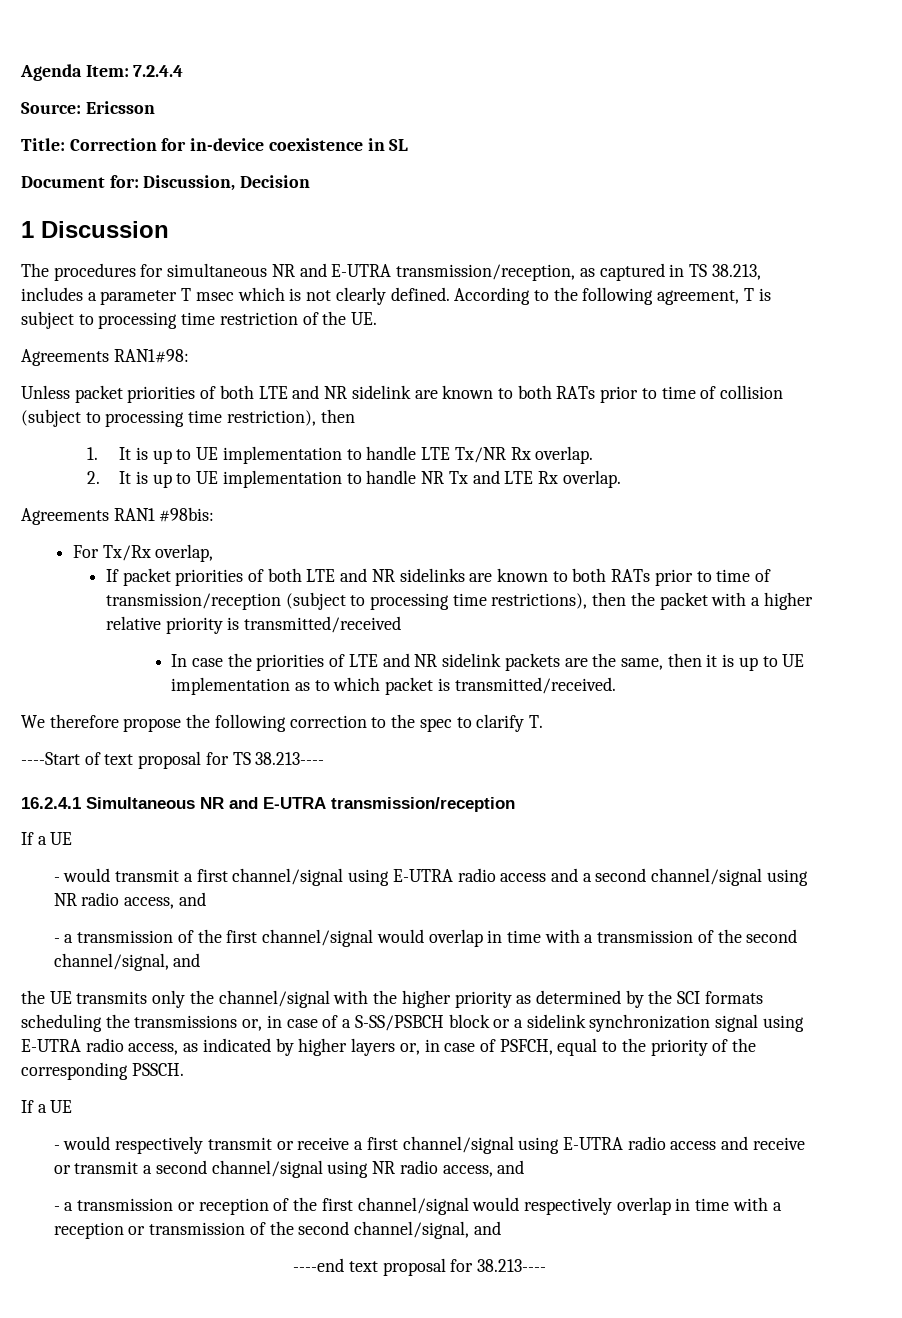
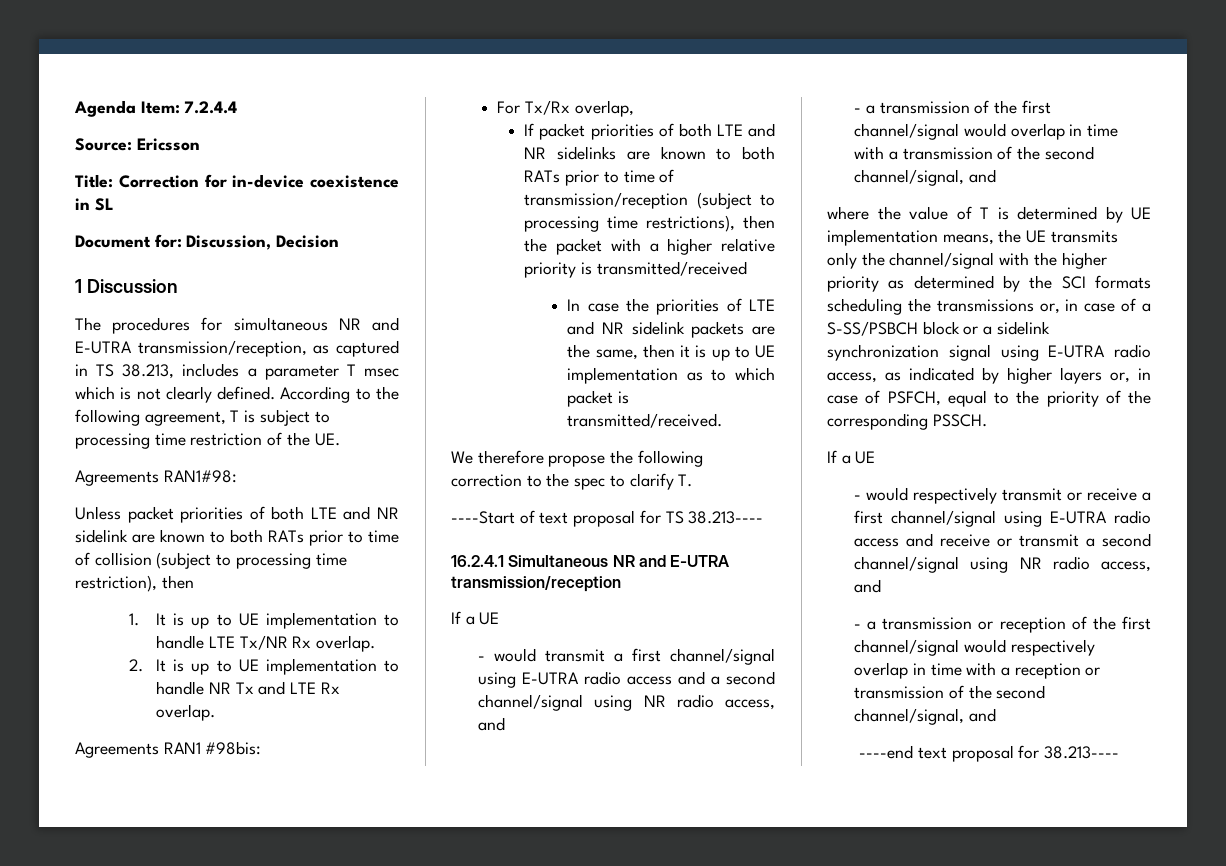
- the UE transmits only the channel/signal with the higher priority as determined by the SCI formats scheduling the transmissions or, in case of a S-SS/PSBCH block or a sidelink synchronization signal using E-UTRA radio access, as indicated by higher layers or, in case of PSFCH, equal to the priority of the corresponding PSSCH.
+ where the value of T is determined by UE implementation means, the UE transmits only the channel/signal with the higher priority as determined by the SCI formats scheduling the transmissions or, in case of a S-SS/PSBCH block or a sidelink synchronization signal using E-UTRA radio access, as indicated by higher layers or, in case of PSFCH, equal to the priority of the corresponding PSSCH.

